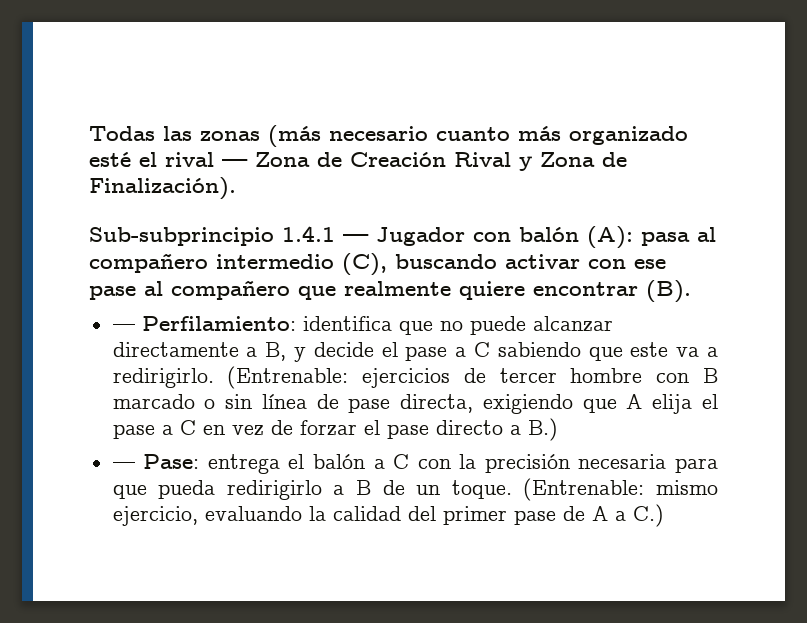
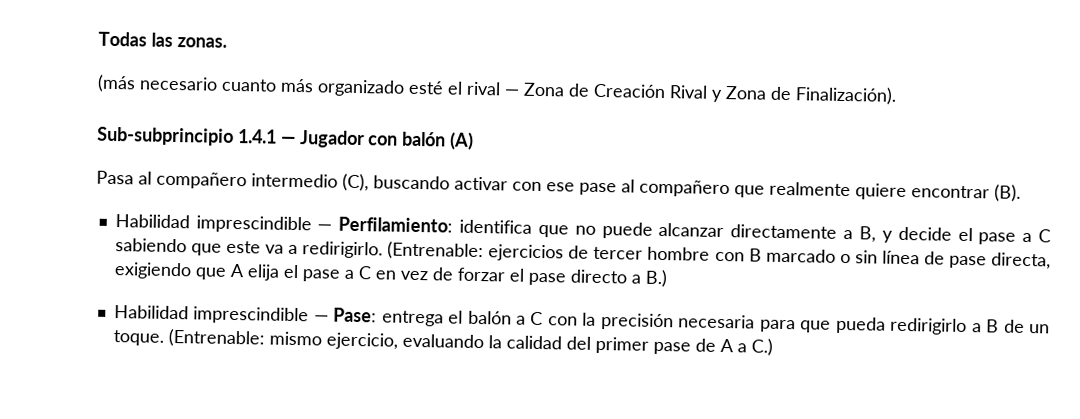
- Todas las zonas (más necesario cuanto más organizado esté el rival — Zona de Creación Rival y Zona de Finalización).
+ Todas las zonas.
+ (más necesario cuanto más organizado esté el rival — Zona de Creación Rival y Zona de Finalización).
- Sub-subprincipio 1.4.1 — Jugador con balón (A): pasa al compañero intermedio (C), buscando activar con ese pase al compañero que realmente quiere encontrar (B).
+ Sub-subprincipio 1.4.1 — Jugador con balón (A)
+ Pasa al compañero intermedio (C), buscando activar con ese pase al compañero que realmente quiere encontrar (B).
- — Perfilamiento: identifica que no puede alcanzar directamente a B, y decide el pase a C sabiendo que este va a redirigirlo.
+ Habilidad imprescindible — Perfilamiento: identifica que no puede alcanzar directamente a B, y decide el pase a C sabiendo que este va a redirigirlo.
- — Pase: entrega el balón a C con la precisión necesaria para que pueda redirigirlo a B de un toque.
+ Habilidad imprescindible — Pase: entrega el balón a C con la precisión necesaria para que pueda redirigirlo a B de un toque.

